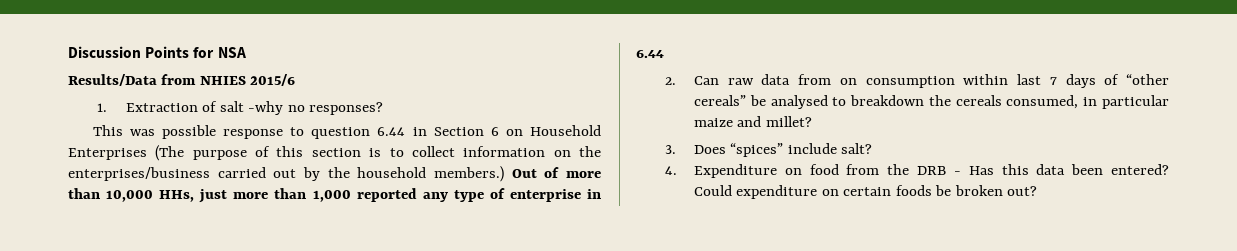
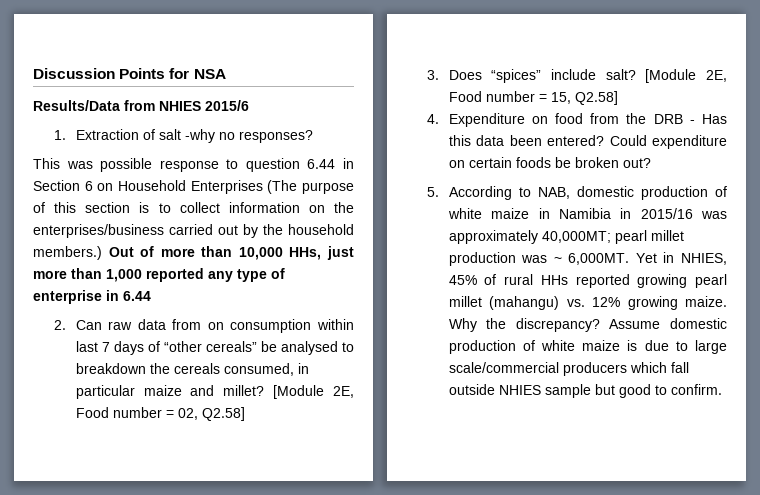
+ [Module 2E, Food number = 02, Q2.58]
+ [Module 2E, Food number = 15, Q2.58]
+ 5. According to NAB, domestic production of white maize in Namibia in 2015/16 was approximately 40,000MT; pearl millet production was ~ 6,000MT. Yet in NHIES, 45% of rural HHs reported growing pearl millet (mahangu) vs. 12% growing maize. Why the discrepancy? Assume domestic production of white maize is due to large scale/commercial producers which fall outside NHIES sample but good to confirm.

